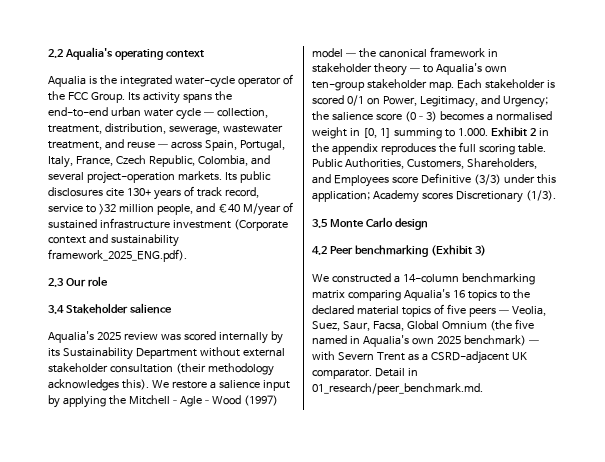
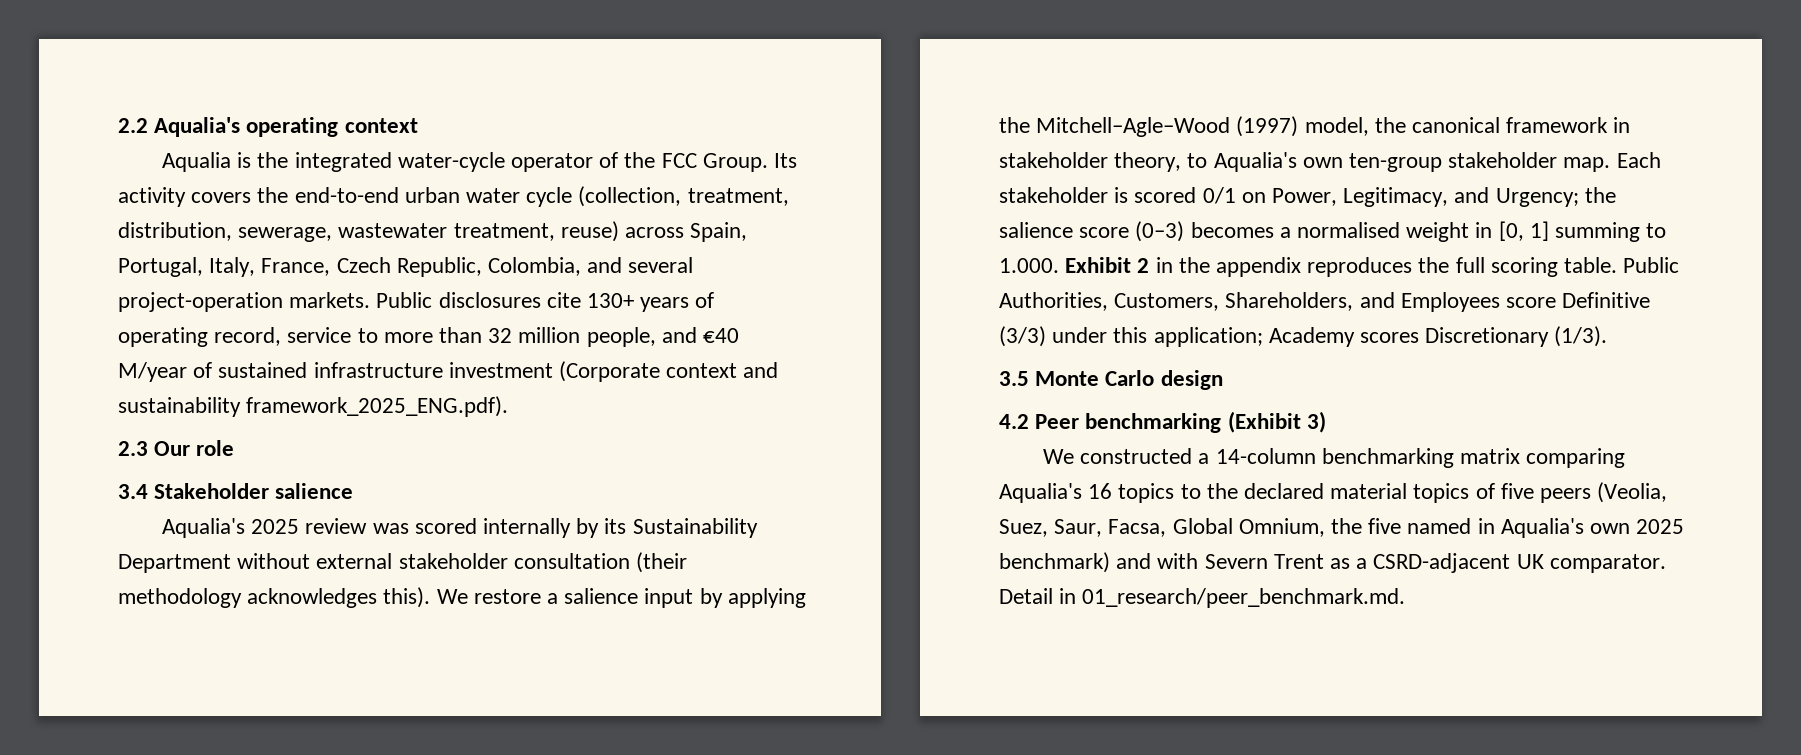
- Its activity spans the end-to-end urban water cycle — collection, treatment, distribution, sewerage, wastewater treatment, and reuse — across Spain, Portugal, Italy, France, Czech Republic, Colombia, and several project-operation markets.
+ Its activity covers the end-to-end urban water cycle (collection, treatment, distribution, sewerage, wastewater treatment, reuse) across Spain, Portugal, Italy, France, Czech Republic, Colombia, and several project-operation markets.
- Its public disclosures cite 130+ years of track record, service to >32 million people, and €40 M/year of sustained infrastructure investment (Corporate context and sustainability framework_2025_ENG.pdf).
+ Public disclosures cite 130+ years of operating record, service to more than 32 million people, and €40 M/year of sustained infrastructure investment (Corporate context and sustainability framework_2025_ENG.pdf).
- We restore a salience input by applying the Mitchell–Agle–Wood (1997) model — the canonical framework in stakeholder theory — to Aqualia's own ten-group stakeholder map.
+ We restore a salience input by applying the Mitchell–Agle–Wood (1997) model, the canonical framework in stakeholder theory, to Aqualia's own ten-group stakeholder map.
- We constructed a 14-column benchmarking matrix comparing Aqualia's 16 topics to the declared material topics of five peers — Veolia, Suez, Saur, Facsa, Global Omnium (the five named in Aqualia's own 2025 benchmark) — with Severn Trent as a CSRD-adjacent UK comparator.
+ We constructed a 14-column benchmarking matrix comparing Aqualia's 16 topics to the declared material topics of five peers (Veolia, Suez, Saur, Facsa, Global Omnium, the five named in Aqualia's own 2025 benchmark) and with Severn Trent as a CSRD-adjacent UK comparator.

